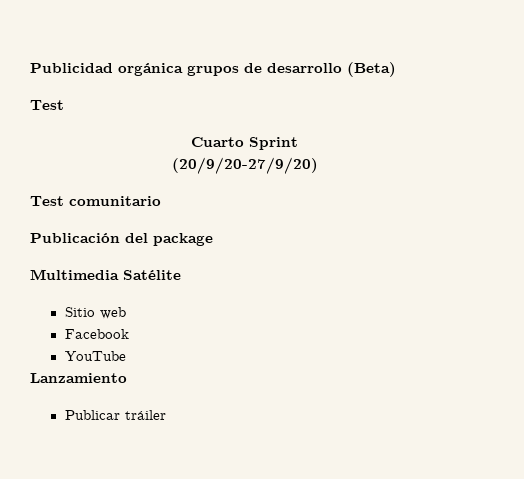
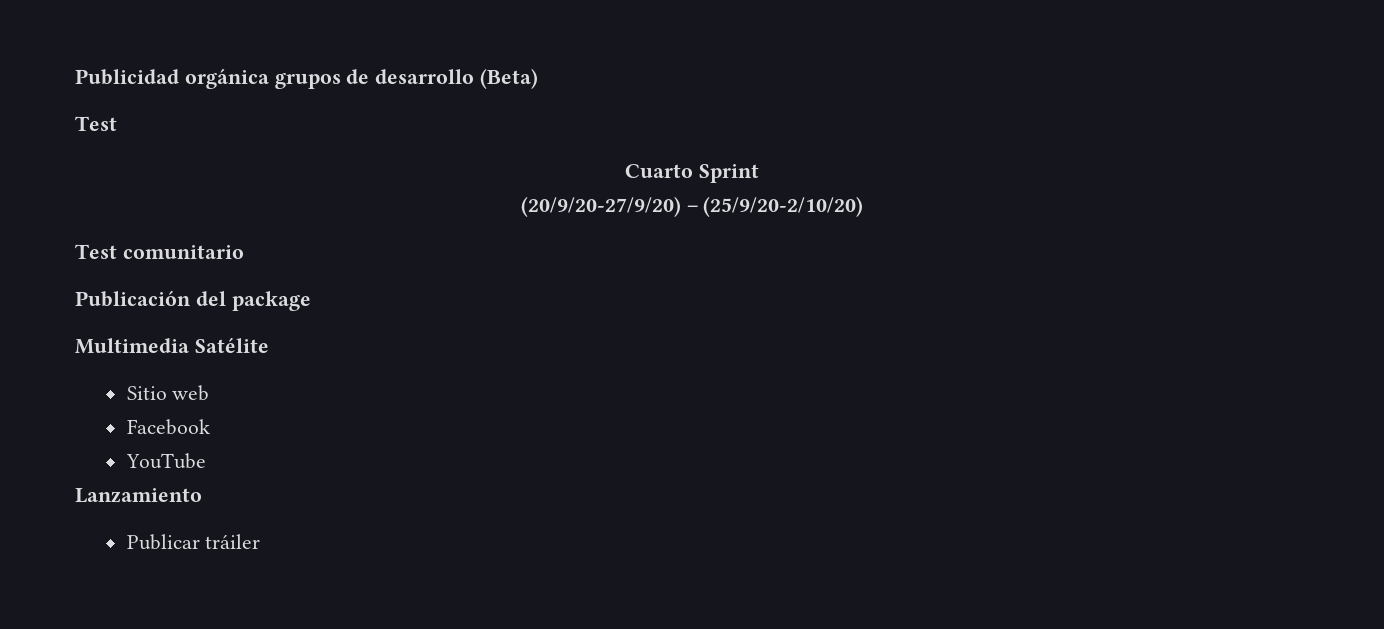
- (20/9/20-27/9/20)
+ (20/9/20-27/9/20) – (25/9/20-2/10/20)

